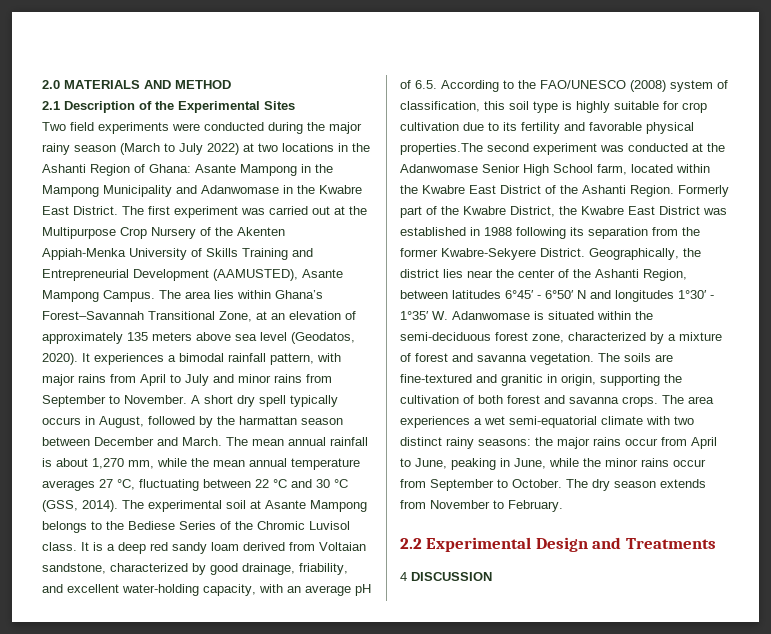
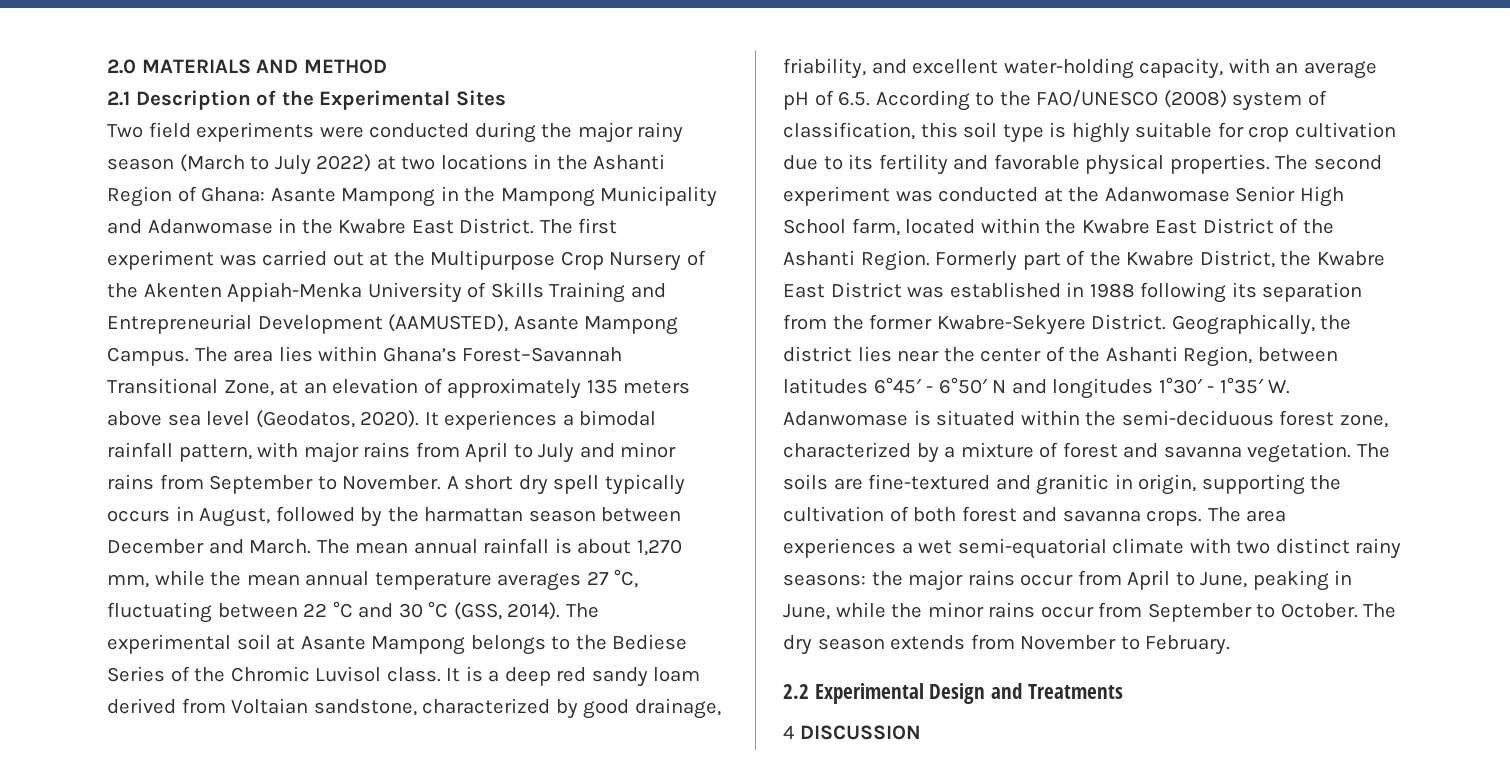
- It is a deep red sandy loam derived from Voltaian sandstone, characterized by good drainage, friability, and excellent water-holding capacity, with an average pH of 6.5. According to the FAO/UNESCO (2008) system of classification, this soil type is highly suitable for crop cultivation due to its fertility and favorable physical properties.The second experiment was conducted at the Adanwomase Senior High School farm, located within the Kwabre East District of the Ashanti Region.
+ It is a deep red sandy loam derived from Voltaian sandstone, characterized by good drainage, friability, and excellent water-holding capacity, with an average pH of 6.5. According to the FAO/UNESCO (2008) system of classification, this soil type is highly suitable for crop cultivation due to its fertility and favorable physical properties. The second experiment was conducted at the Adanwomase Senior High School farm, located within the Kwabre East District of the Ashanti Region.

